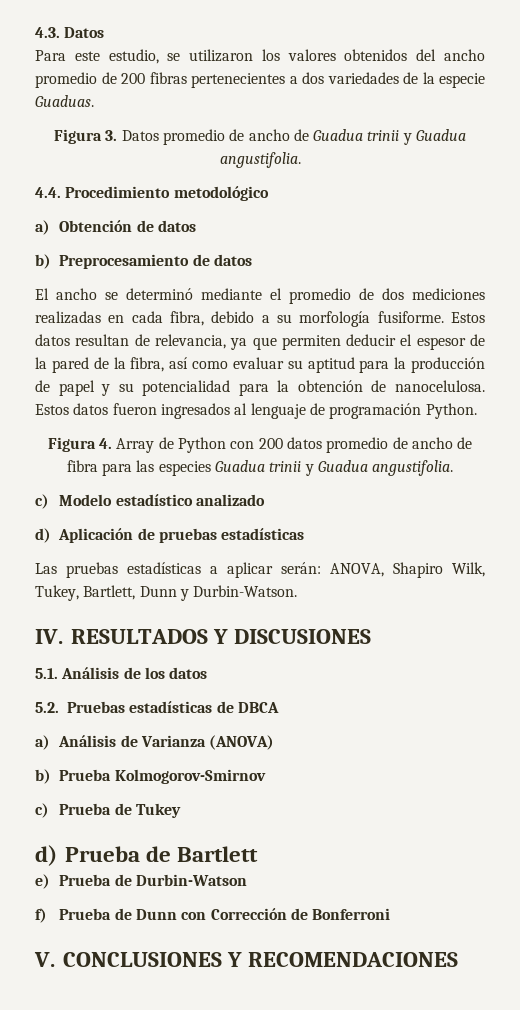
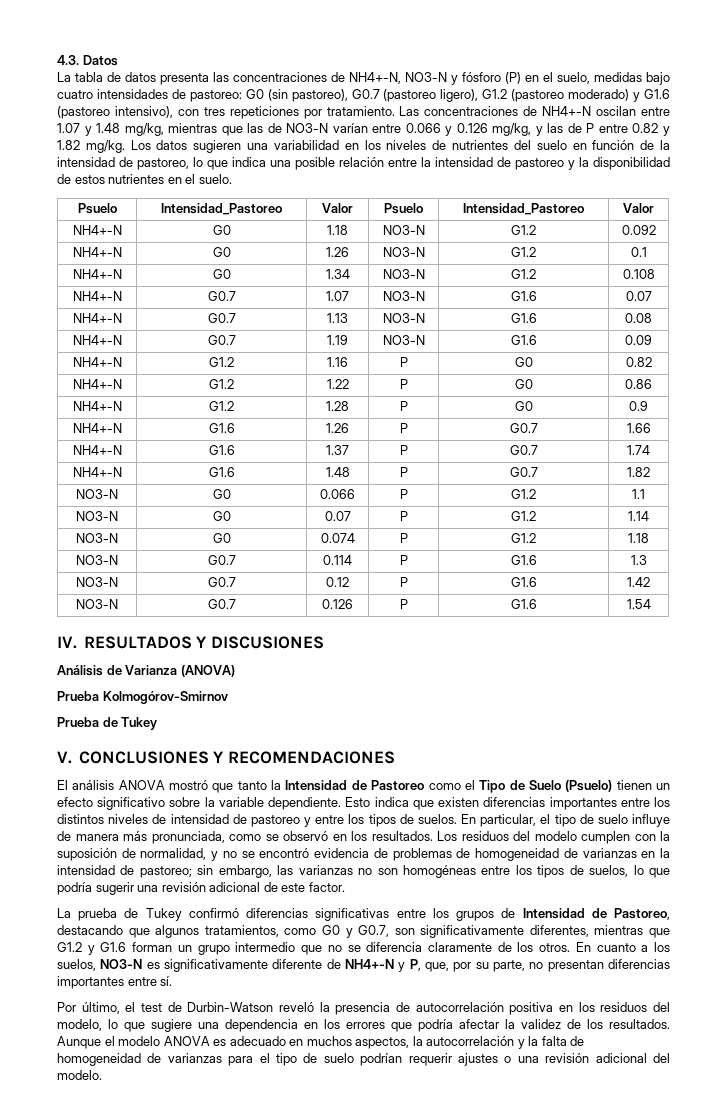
- Para este estudio, se utilizaron los valores obtenidos del ancho promedio de 200 fibras pertenecientes a dos variedades de la especie Guaduas.
- Figura 3. Datos promedio de ancho de Guadua trinii y Guadua angustifolia.
- 4.4. Procedimiento metodológico
- a) Obtención de datos
- b) Preprocesamiento de datos
- El ancho se determinó mediante el promedio de dos mediciones realizadas en cada fibra, debido a su morfología fusiforme. Estos datos resultan de relevancia, ya que permiten deducir el espesor de la pared de la fibra, así como evaluar su aptitud para la producción de papel y su potencialidad para la obtención de nanocelulosa. Estos datos fueron ingresados al lenguaje de programación Python.
- Figura 4. Array de Python con 200 datos promedio de ancho de fibra para las especies Guadua trinii y Guadua angustifolia.
- c) Modelo estadístico analizado
- d) Aplicación de pruebas estadísticas
- Las pruebas estadísticas a aplicar serán: ANOVA, Shapiro Wilk, Tukey, Bartlett, Dunn y Durbin-Watson.
+ La tabla de datos presenta las concentraciones de NH4+-N, NO3-N y fósforo (P) en el suelo, medidas bajo cuatro intensidades de pastoreo: G0 (sin pastoreo), G0.7 (pastoreo ligero), G1.2 (pastoreo moderado) y G1.6 (pastoreo intensivo), con tres repeticiones por tratamiento. Las concentraciones de NH4+-N oscilan entre 1.07 y 1.48 mg/kg, mientras que las de NO3-N varían entre 0.066 y 0.126 mg/kg, y las de P entre 0.82 y 1.82 mg/kg. Los datos sugieren una variabilidad en los niveles de nutrientes del suelo en función de la intensidad de pastoreo, lo que indica una posible relación entre la intensidad de pastoreo y la disponibilidad de estos nutrientes en el suelo.
+ Psuelo | Intensidad_Pastoreo | Valor | Psuelo | Intensidad_Pastoreo | Valor
+ NH4+-N | G0 | 1.18 | NO3-N | G1.2 | 0.092
+ NH4+-N | G0 | 1.26 | NO3-N | G1.2 | 0.1
+ NH4+-N | G0 | 1.34 | NO3-N | G1.2 | 0.108
+ NH4+-N | G0.7 | 1.07 | NO3-N | G1.6 | 0.07
+ NH4+-N | G0.7 | 1.13 | NO3-N | G1.6 | 0.08
+ NH4+-N | G0.7 | 1.19 | NO3-N | G1.6 | 0.09
+ NH4+-N | G1.2 | 1.16 | P | G0 | 0.82
+ NH4+-N | G1.2 | 1.22 | P | G0 | 0.86
+ NH4+-N | G1.2 | 1.28 | P | G0 | 0.9
+ NH4+-N | G1.6 | 1.26 | P | G0.7 | 1.66
+ NH4+-N | G1.6 | 1.37 | P | G0.7 | 1.74
+ NH4+-N | G1.6 | 1.48 | P | G0.7 | 1.82
+ NO3-N | G0 | 0.066 | P | G1.2 | 1.1
+ NO3-N | G0 | 0.07 | P | G1.2 | 1.14
+ NO3-N | G0 | 0.074 | P | G1.2 | 1.18
+ NO3-N | G0.7 | 0.114 | P | G1.6 | 1.3
+ NO3-N | G0.7 | 0.12 | P | G1.6 | 1.42
+ NO3-N | G0.7 | 0.126 | P | G1.6 | 1.54
  IV. RESULTADOS Y DISCUSIONES
- 5.1. Análisis de los datos
- 5.2. Pruebas estadísticas de DBCA
- a) Análisis de Varianza (ANOVA)
+ Análisis de Varianza (ANOVA)
- b) Prueba Kolmogorov-Smirnov
- c) Prueba de Tukey
+ Prueba Kolmogórov-Smirnov
+ Prueba de Tukey
- d) Prueba de Bartlett
- e) Prueba de Durbin-Watson
- f) Prueba de Dunn con Corrección de Bonferroni
  V. CONCLUSIONES Y RECOMENDACIONES
+ El análisis ANOVA mostró que tanto la Intensidad de Pastoreo como el Tipo de Suelo (Psuelo) tienen un efecto significativo sobre la variable dependiente. Esto indica que existen diferencias importantes entre los distintos niveles de intensidad de pastoreo y entre los tipos de suelos. En particular, el tipo de suelo influye de manera más pronunciada, como se observó en los resultados. Los residuos del modelo cumplen con la suposición de normalidad, y no se encontró evidencia de problemas de homogeneidad de varianzas en la intensidad de pastoreo; sin embargo, las varianzas no son homogéneas entre los tipos de suelos, lo que podría sugerir una revisión adicional de este factor.
+ La prueba de Tukey confirmó diferencias significativas entre los grupos de Intensidad de Pastoreo, destacando que algunos tratamientos, como G0 y G0.7, son significativamente diferentes, mientras que G1.2 y G1.6 forman un grupo intermedio que no se diferencia claramente de los otros. En cuanto a los suelos, NO3-N es significativamente diferente de NH4+-N y P, que, por su parte, no presentan diferencias importantes entre sí.
+ Por último, el test de Durbin-Watson reveló la presencia de autocorrelación positiva en los residuos del modelo, lo que sugiere una dependencia en los errores que podría afectar la validez de los resultados. Aunque el modelo ANOVA es adecuado en muchos aspectos, la autocorrelación y la falta de homogeneidad de varianzas para el tipo de suelo podrían requerir ajustes o una revisión adicional del modelo.

